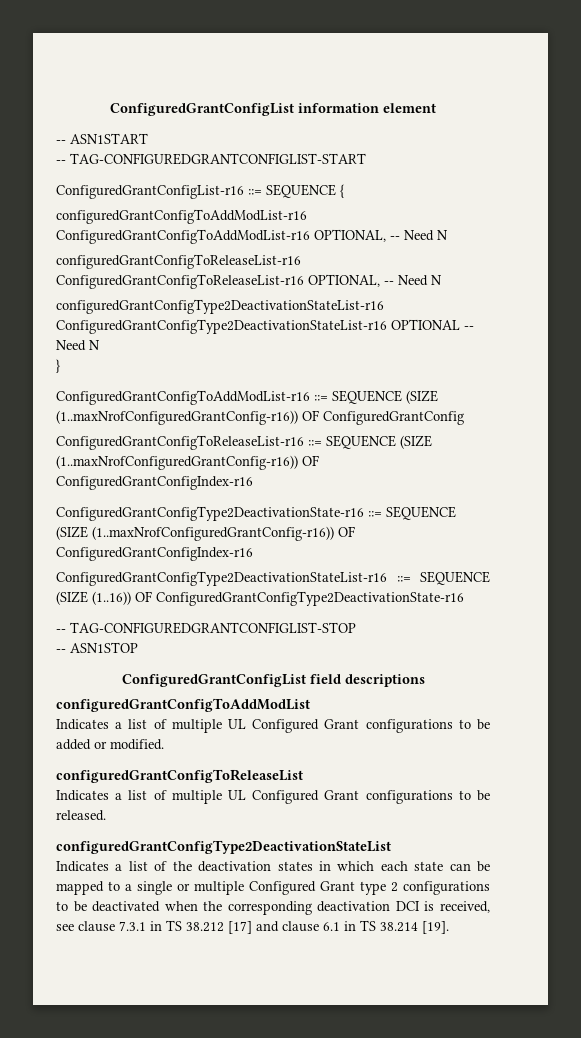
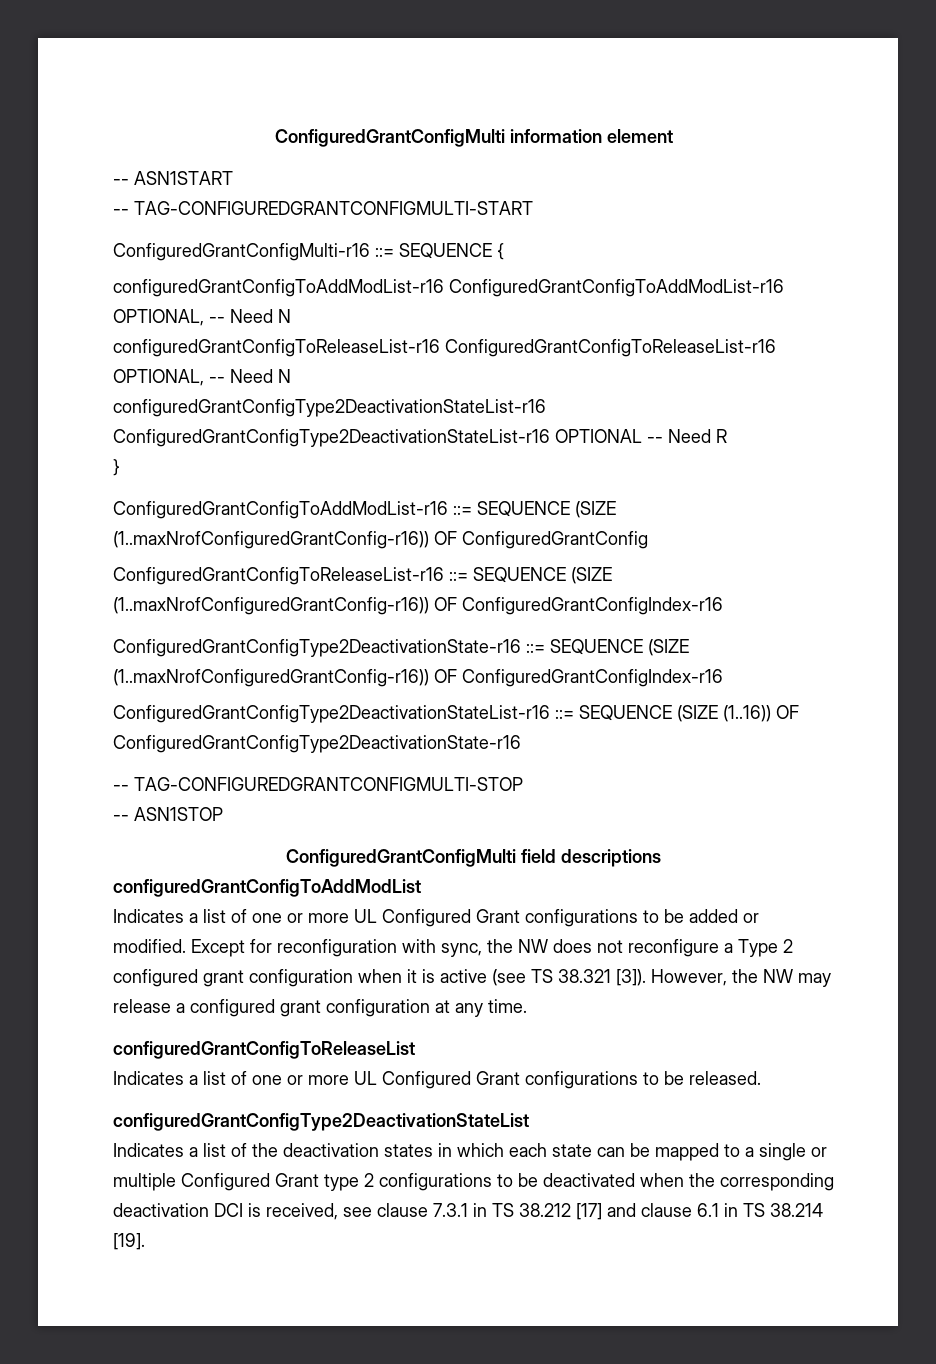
- ConfiguredGrantConfigList information element
+ ConfiguredGrantConfigMulti information element
- -- TAG-CONFIGUREDGRANTCONFIGLIST-START
- ConfiguredGrantConfigList-r16 ::= SEQUENCE {
+ -- TAG-CONFIGUREDGRANTCONFIGMULTI-START
+ ConfiguredGrantConfigMulti-r16 ::= SEQUENCE {
- configuredGrantConfigType2DeactivationStateList-r16 ConfiguredGrantConfigType2DeactivationStateList-r16 OPTIONAL -- Need N
+ configuredGrantConfigType2DeactivationStateList-r16 ConfiguredGrantConfigType2DeactivationStateList-r16 OPTIONAL -- Need R
- -- TAG-CONFIGUREDGRANTCONFIGLIST-STOP
+ -- TAG-CONFIGUREDGRANTCONFIGMULTI-STOP
- ConfiguredGrantConfigList field descriptions
+ ConfiguredGrantConfigMulti field descriptions
- Indicates a list of multiple UL Configured Grant configurations to be added or modified.
+ Indicates a list of one or more UL Configured Grant configurations to be added or modified. Except for reconfiguration with sync, the NW does not reconfigure a Type 2 configured grant configuration when it is active (see TS 38.321 [3]). However, the NW may release a configured grant configuration at any time.
- Indicates a list of multiple UL Configured Grant configurations to be released.
+ Indicates a list of one or more UL Configured Grant configurations to be released.

